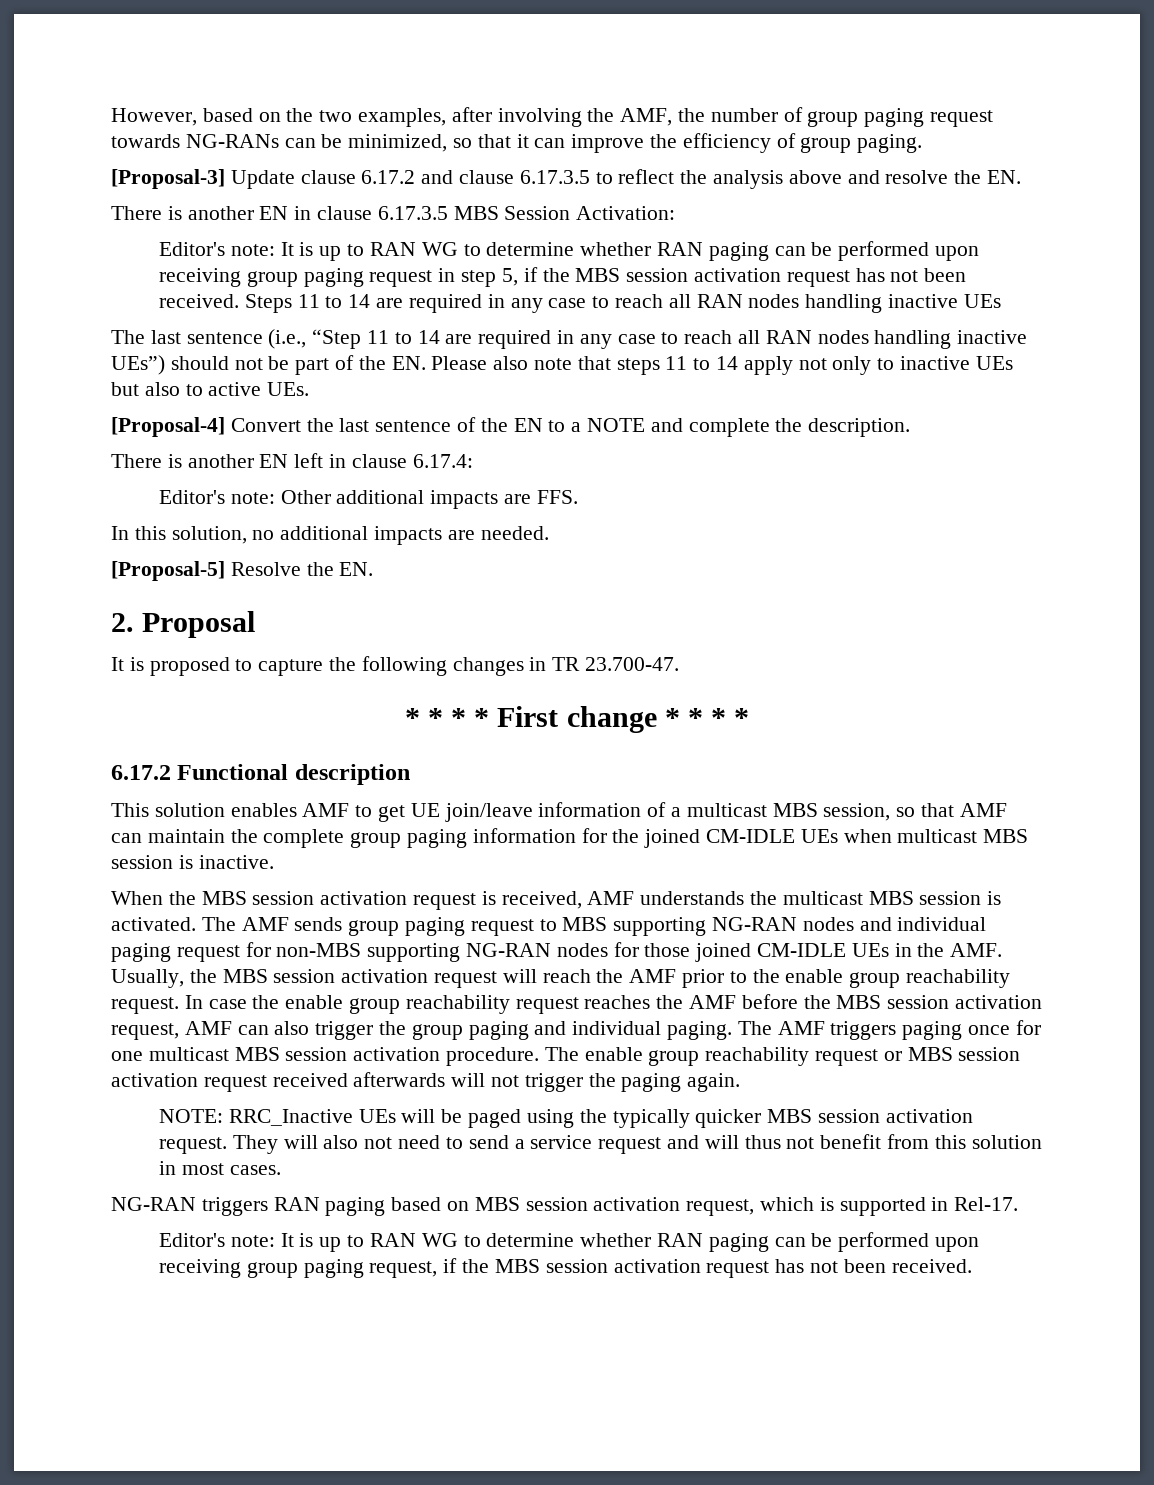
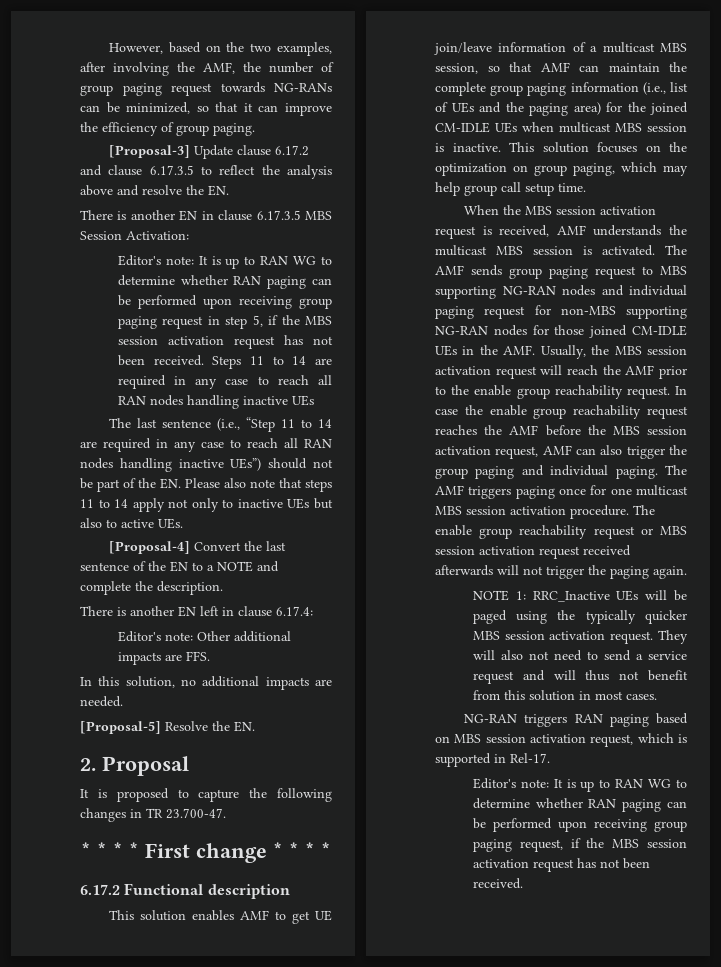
- This solution enables AMF to get UE join/leave information of a multicast MBS session, so that AMF can maintain the complete group paging information for the joined CM-IDLE UEs when multicast MBS session is inactive.
+ This solution enables AMF to get UE join/leave information of a multicast MBS session, so that AMF can maintain the complete group paging information (i.e., list of UEs and the paging area) for the joined CM-IDLE UEs when multicast MBS session is inactive. This solution focuses on the optimization on group paging, which may help group call setup time.
- NOTE: RRC_Inactive UEs will be paged using the typically quicker MBS session activation request.
+ NOTE 1: RRC_Inactive UEs will be paged using the typically quicker MBS session activation request.

